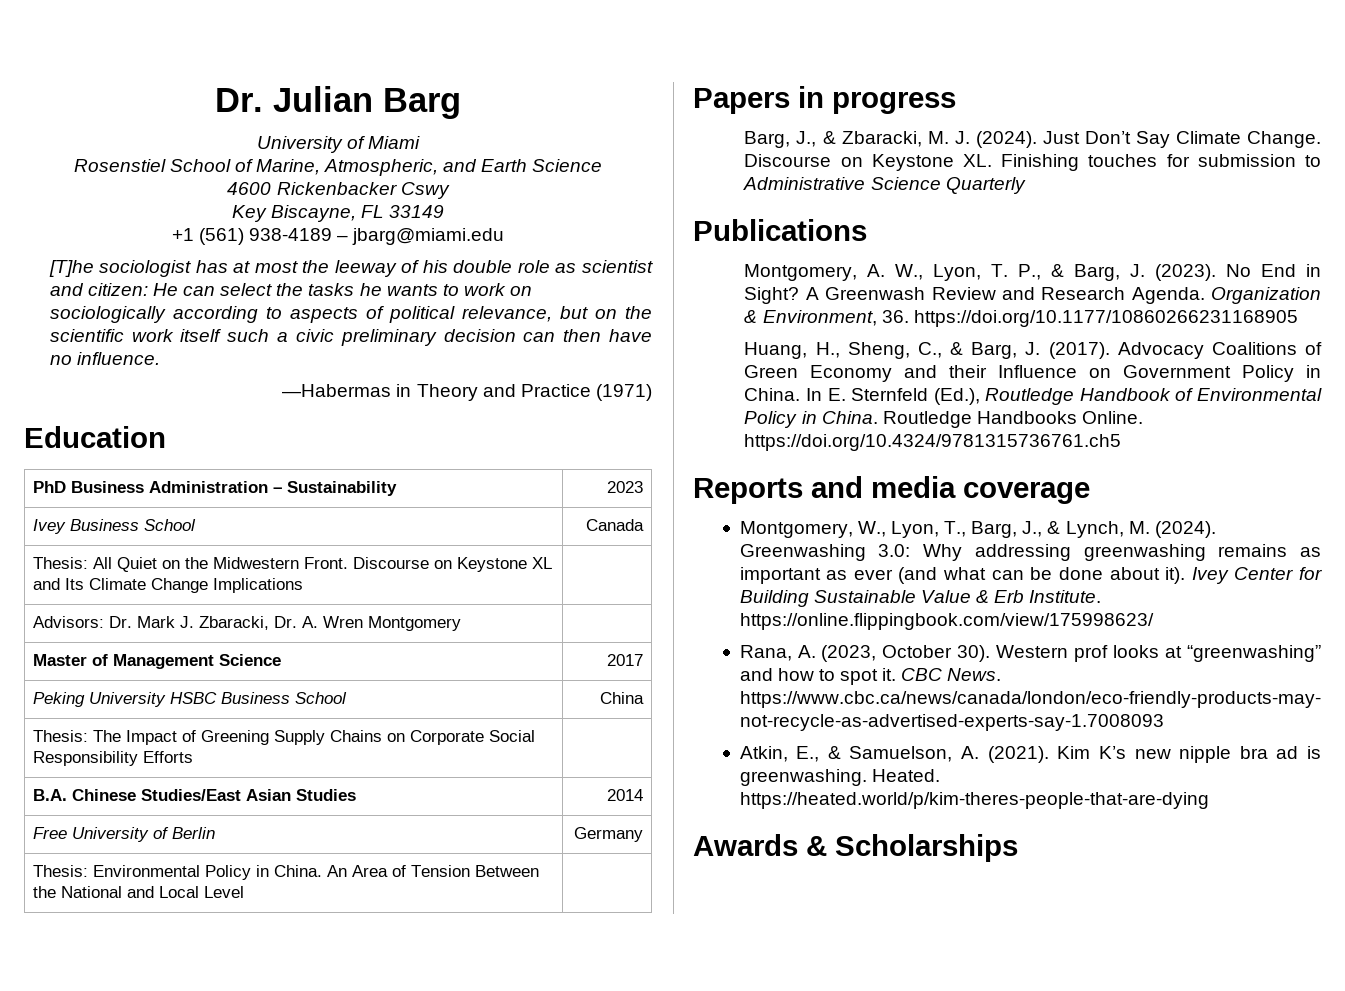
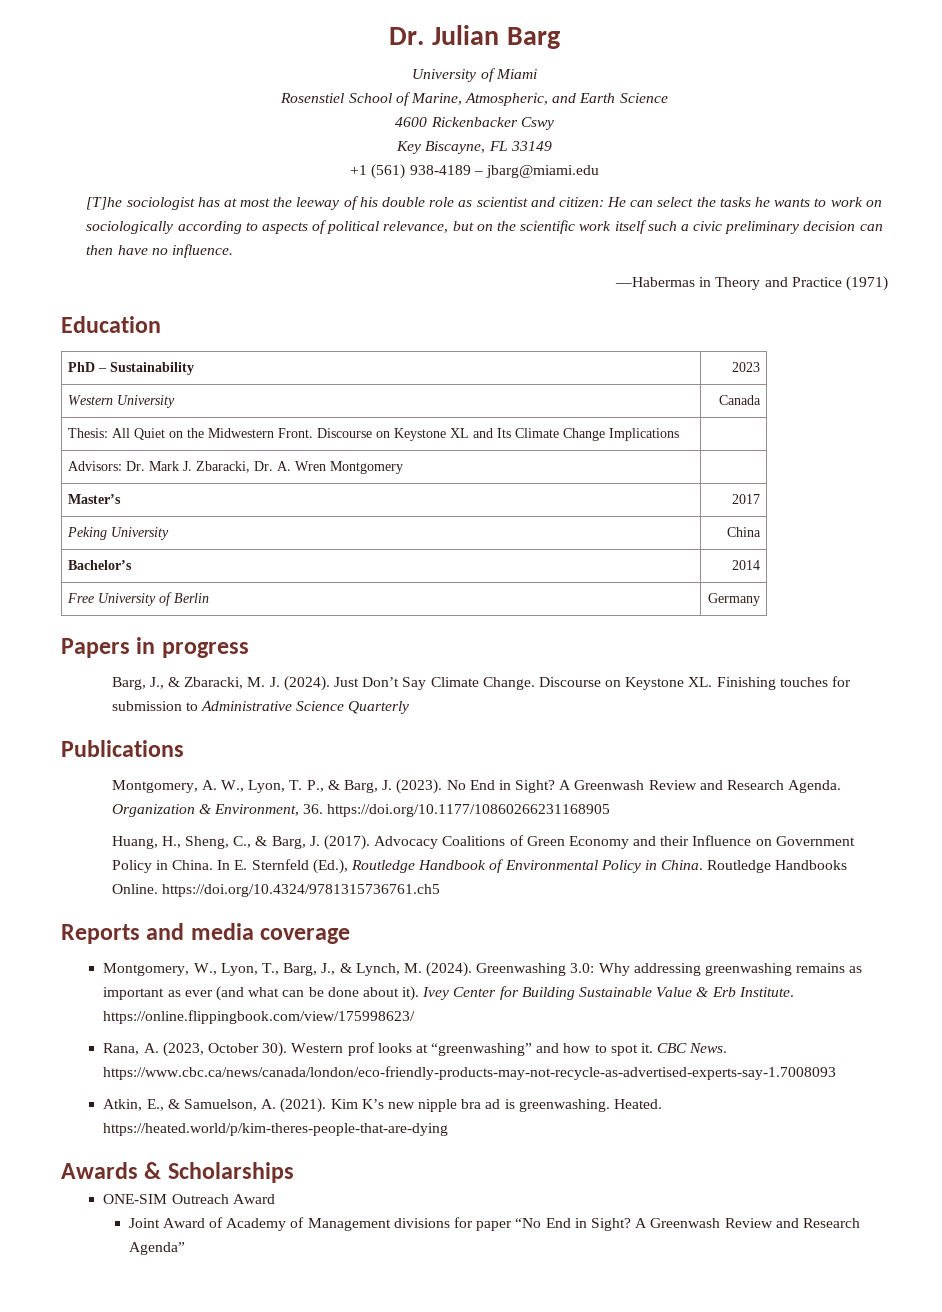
- PhD Business Administration – Sustainability | 2023
+ PhD – Sustainability | 2023
- Ivey Business School | Canada
+ Western University | Canada
- Master of Management Science | 2017
+ Master’s | 2017
- Peking University HSBC Business School | China
- Thesis: The Impact of Greening Supply Chains on Corporate Social Responsibility Efforts |
- B.A. Chinese Studies/East Asian Studies | 2014
+ Peking University | China
+ Bachelor’s | 2014
- Thesis: Environmental Policy in China. An Area of Tension Between the National and Local Level |
+ ONE-SIM Outreach Award
+ Joint Award of Academy of Management divisions for paper “No End in Sight? A Greenwash Review and Research Agenda”

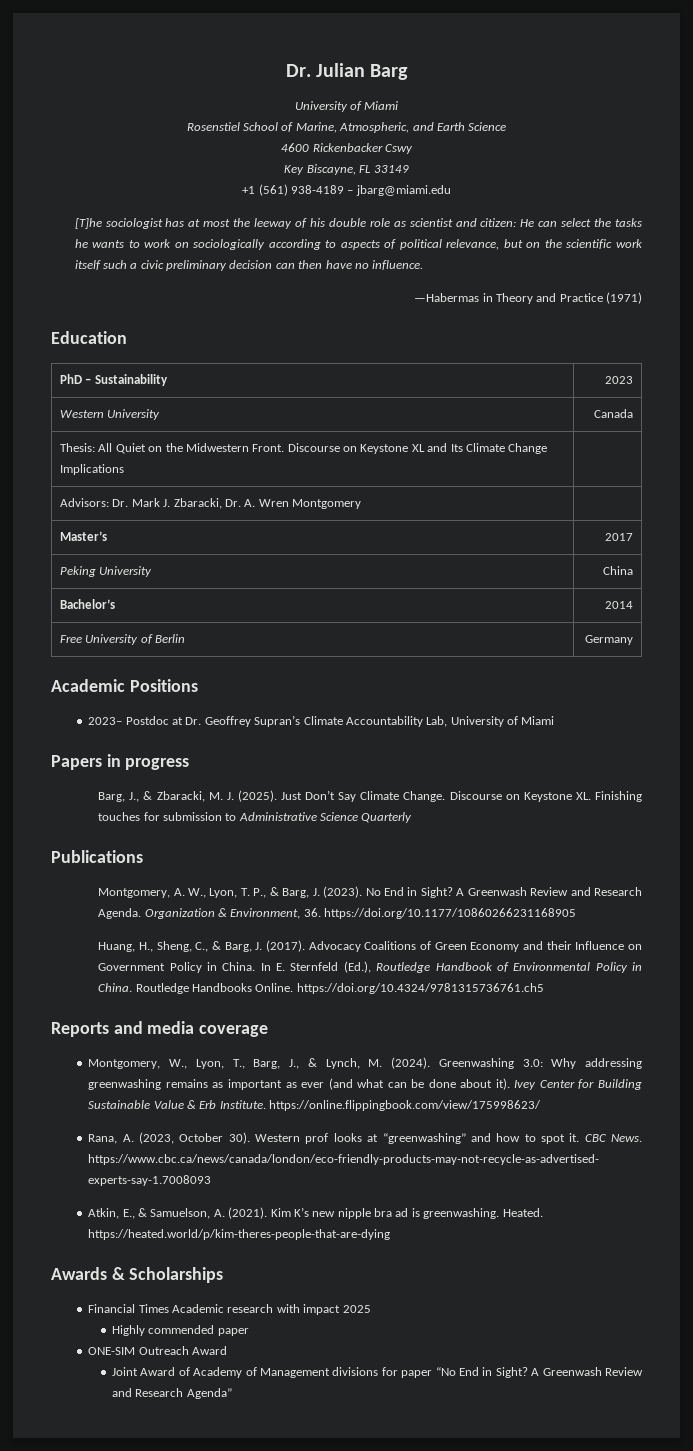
+ Academic Positions
+ 2023– Postdoc at Dr. Geoffrey Supran’s Climate Accountability Lab, University of Miami
- Barg, J., & Zbaracki, M. J. (2024).
+ Barg, J., & Zbaracki, M. J. (2025).
+ Financial Times Academic research with impact 2025
+ Highly commended paper

